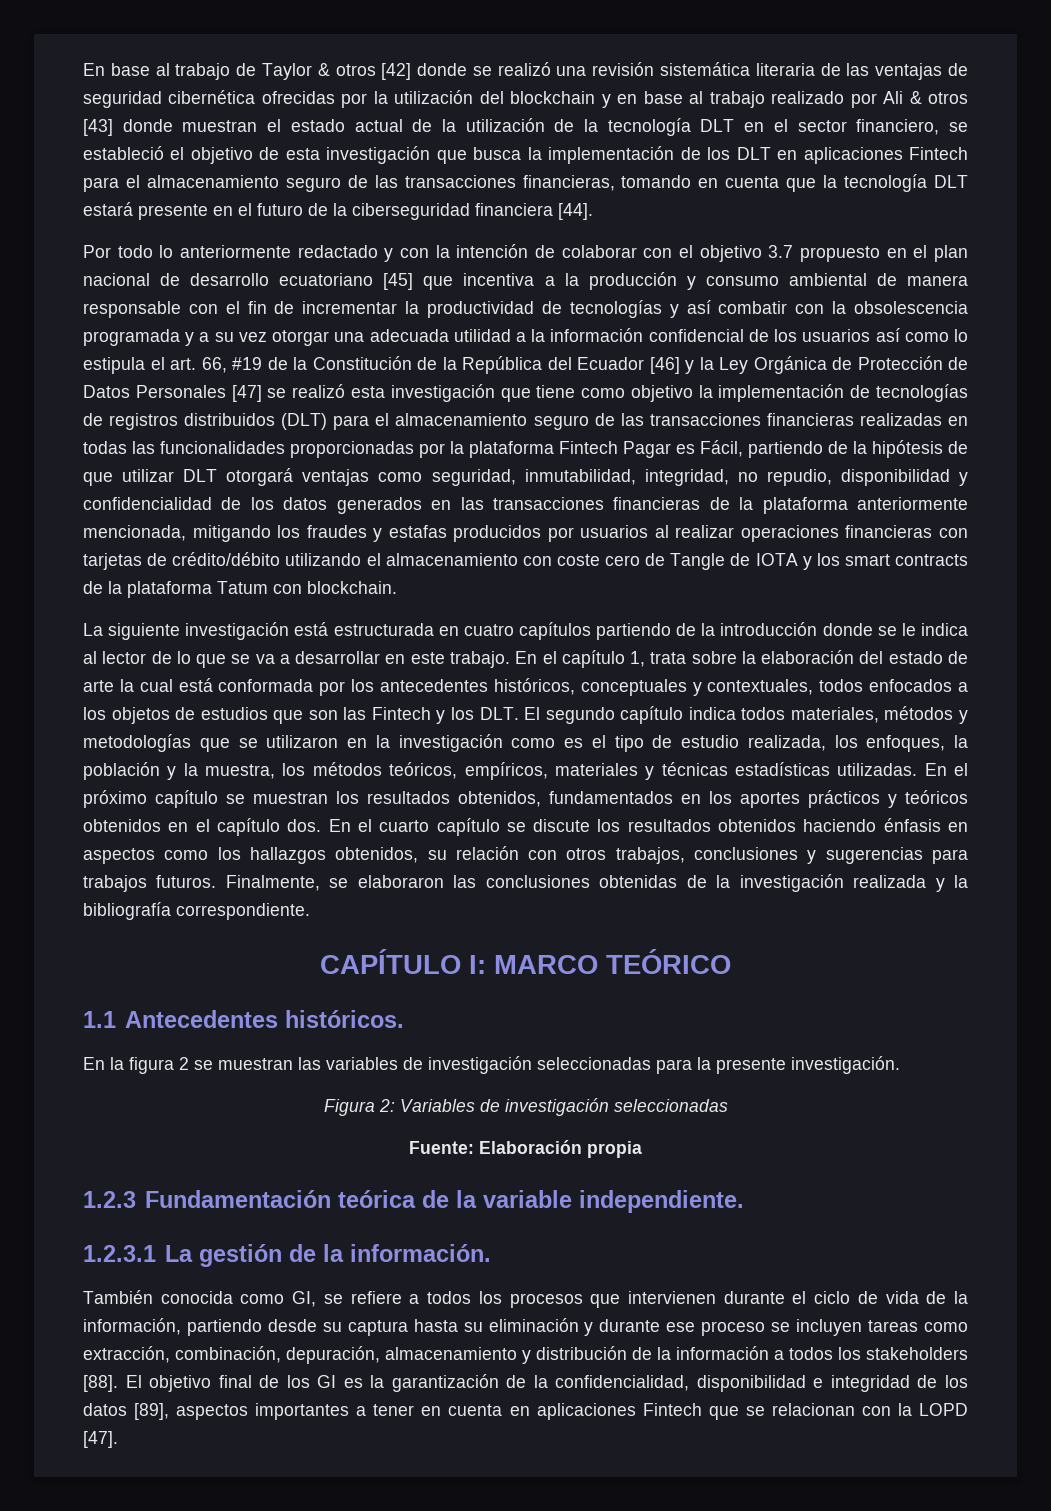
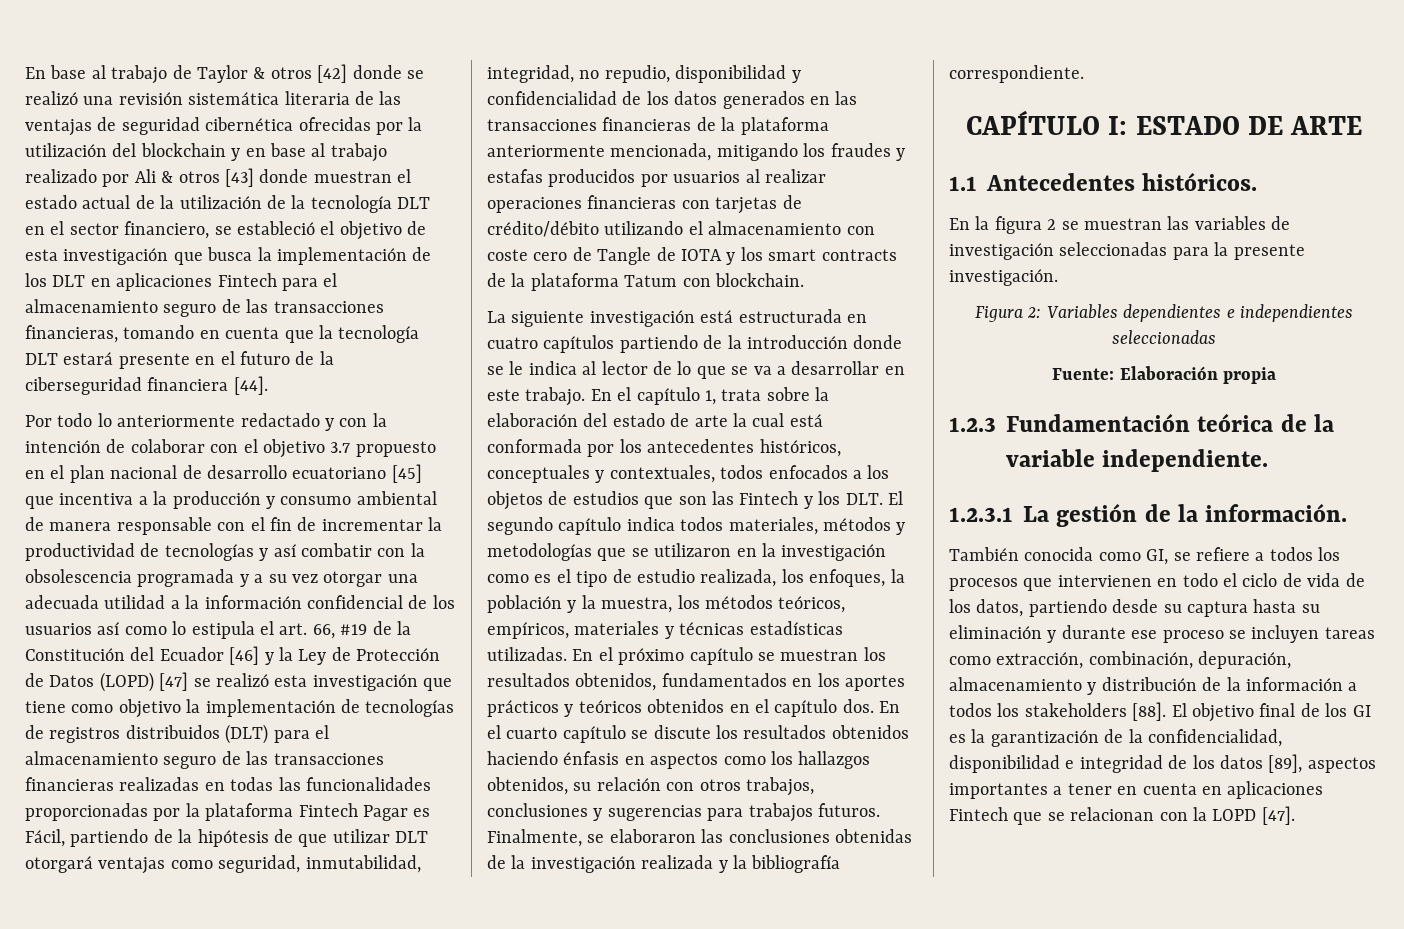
- Por todo lo anteriormente redactado y con la intención de colaborar con el objetivo 3.7 propuesto en el plan nacional de desarrollo ecuatoriano [45] que incentiva a la producción y consumo ambiental de manera responsable con el fin de incrementar la productividad de tecnologías y así combatir con la obsolescencia programada y a su vez otorgar una adecuada utilidad a la información confidencial de los usuarios así como lo estipula el art. 66, #19 de la Constitución de la República del Ecuador [46] y la Ley Orgánica de Protección de Datos Personales [47] se realizó esta investigación que tiene como objetivo la implementación de tecnologías de registros distribuidos (DLT) para el almacenamiento seguro de las transacciones financieras realizadas en todas las funcionalidades proporcionadas por la plataforma Fintech Pagar es Fácil, partiendo de la hipótesis de que utilizar DLT otorgará ventajas como seguridad, inmutabilidad, integridad, no repudio, disponibilidad y confidencialidad de los datos generados en las transacciones financieras de la plataforma anteriormente mencionada, mitigando los fraudes y estafas producidos por usuarios al realizar operaciones financieras con tarjetas de crédito/débito utilizando el almacenamiento con coste cero de Tangle de IOTA y los smart contracts de la plataforma Tatum con blockchain.
+ Por todo lo anteriormente redactado y con la intención de colaborar con el objetivo 3.7 propuesto en el plan nacional de desarrollo ecuatoriano [45] que incentiva a la producción y consumo ambiental de manera responsable con el fin de incrementar la productividad de tecnologías y así combatir con la obsolescencia programada y a su vez otorgar una adecuada utilidad a la información confidencial de los usuarios así como lo estipula el art. 66, #19 de la Constitución del Ecuador [46] y la Ley de Protección de Datos (LOPD) [47] se realizó esta investigación que tiene como objetivo la implementación de tecnologías de registros distribuidos (DLT) para el almacenamiento seguro de las transacciones financieras realizadas en todas las funcionalidades proporcionadas por la plataforma Fintech Pagar es Fácil, partiendo de la hipótesis de que utilizar DLT otorgará ventajas como seguridad, inmutabilidad, integridad, no repudio, disponibilidad y confidencialidad de los datos generados en las transacciones financieras de la plataforma anteriormente mencionada, mitigando los fraudes y estafas producidos por usuarios al realizar operaciones financieras con tarjetas de crédito/débito utilizando el almacenamiento con coste cero de Tangle de IOTA y los smart contracts de la plataforma Tatum con blockchain.
- CAPÍTULO I: MARCO TEÓRICO
+ CAPÍTULO I: ESTADO DE ARTE
- Figura 2: Variables de investigación seleccionadas
+ Figura 2: Variables dependientes e independientes seleccionadas
- También conocida como GI, se refiere a todos los procesos que intervienen durante el ciclo de vida de la información, partiendo desde su captura hasta su eliminación y durante ese proceso se incluyen tareas como extracción, combinación, depuración, almacenamiento y distribución de la información a todos los stakeholders [88].
+ También conocida como GI, se refiere a todos los procesos que intervienen en todo el ciclo de vida de los datos, partiendo desde su captura hasta su eliminación y durante ese proceso se incluyen tareas como extracción, combinación, depuración, almacenamiento y distribución de la información a todos los stakeholders [88].

